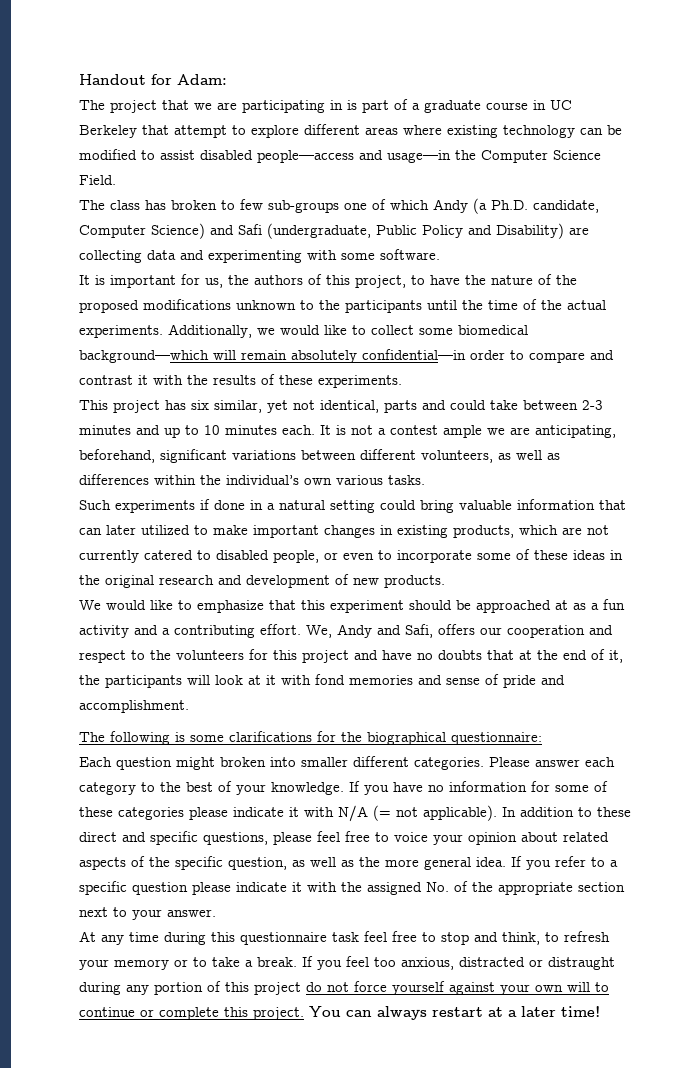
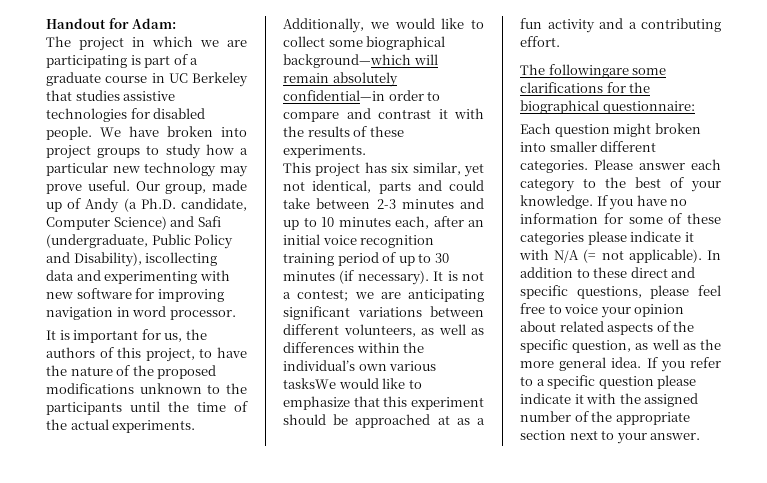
- The project that we are participating in is part of a graduate course in UC Berkeley that attempt to explore different areas where existing technology can be modified to assist disabled people—access and usage—in the Computer Science Field.
- The class has broken to few sub-groups one of which Andy (a Ph.D. candidate, Computer Science) and Safi (undergraduate, Public Policy and Disability) are collecting data and experimenting with some software.
+ The project in which we are participating is part of a graduate course in UC Berkeley that studies assistive technologies for disabled people. We have broken into project groups to study how a particular new technology may prove useful. Our group, made up of Andy (a Ph.D. candidate, Computer Science) and Safi (undergraduate, Public Policy and Disability), iscollecting data and experimenting with new software for improving navigation in word processor.
- Additionally, we would like to collect some biomedical background—which will remain absolutely confidential—in order to compare and contrast it with the results of these experiments.
+ Additionally, we would like to collect some biographical background—which will remain absolutely confidential—in order to compare and contrast it with the results of these experiments.
- This project has six similar, yet not identical, parts and could take between 2-3 minutes and up to 10 minutes each. It is not a contest ample we are anticipating, beforehand, significant variations between different volunteers, as well as differences within the individual’s own various tasks.
- Such experiments if done in a natural setting could bring valuable information that can later utilized to make important changes in existing products, which are not currently catered to disabled people, or even to incorporate some of these ideas in the original research and development of new products.
- We would like to emphasize that this experiment should be approached at as a fun activity and a contributing effort. We, Andy and Safi, offers our cooperation and respect to the volunteers for this project and have no doubts that at the end of it, the participants will look at it with fond memories and sense of pride and accomplishment.
- The following is some clarifications for the biographical questionnaire:
+ This project has six similar, yet not identical, parts and could take between 2-3 minutes and up to 10 minutes each, after an initial voice recognition training period of up to 30 minutes (if necessary). It is not a contest; we are anticipating significant variations between different volunteers, as well as differences within the individual’s own various tasksWe would like to emphasize that this experiment should be approached at as a fun activity and a contributing effort.
+ The followingare some clarifications for the biographical questionnaire:
- If you refer to a specific question please indicate it with the assigned No. of the appropriate section next to your answer.
+ If you refer to a specific question please indicate it with the assigned number of the appropriate section next to your answer.
- At any time during this questionnaire task feel free to stop and think, to refresh your memory or to take a break. If you feel too anxious, distracted or distraught during any portion of this project do not force yourself against your own will to continue or complete this project. You can always restart at a later time!

